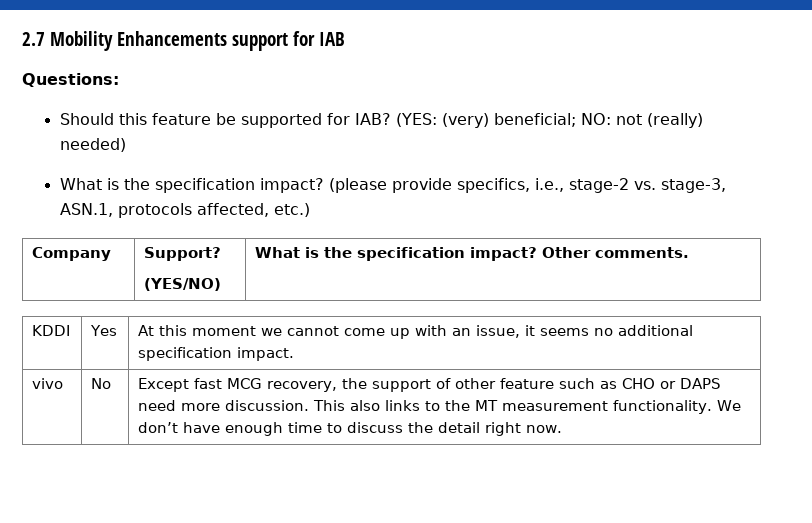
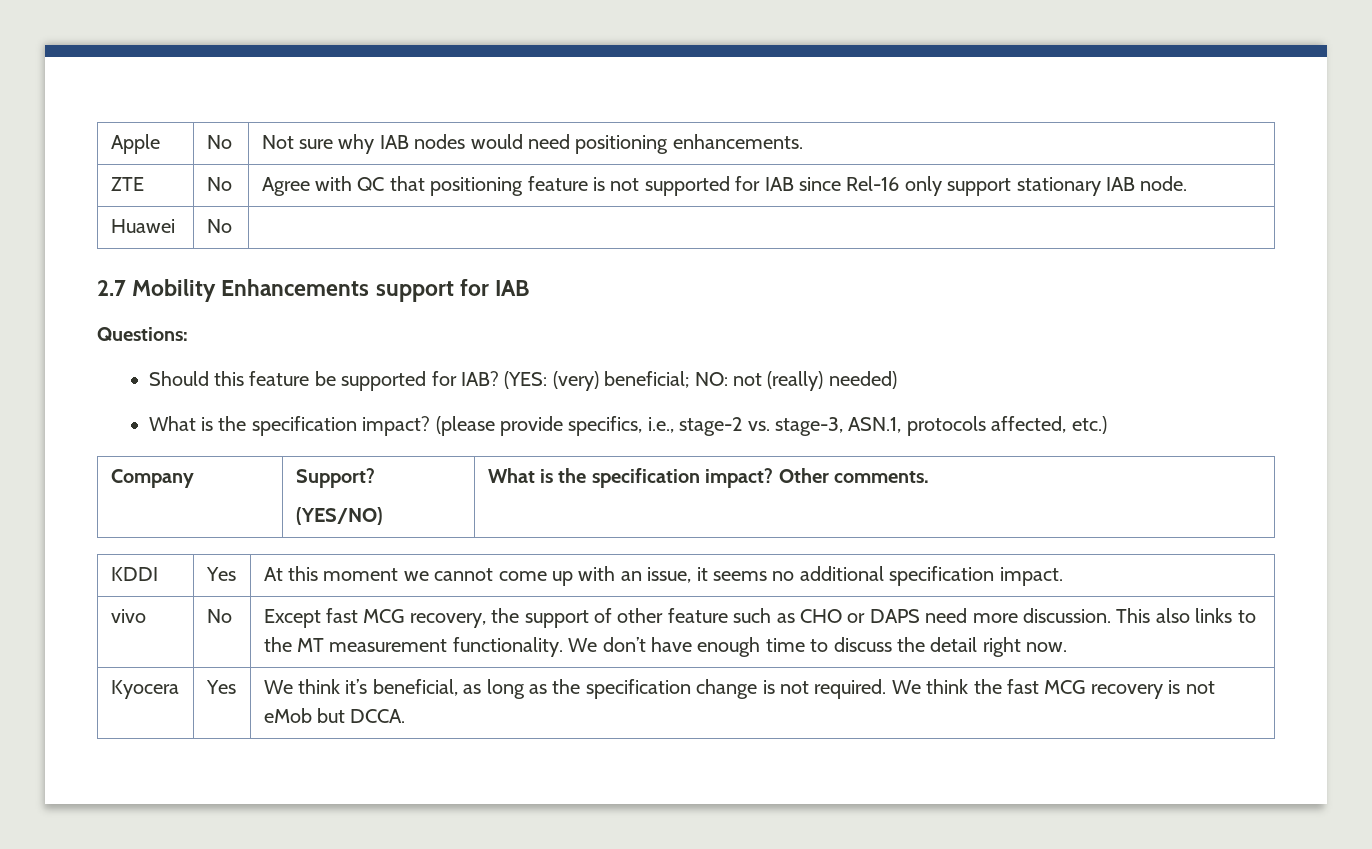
+ Apple | No | Not sure why IAB nodes would need positioning enhancements.
+ ZTE | No | Agree with QC that positioning feature is not supported for IAB since Rel-16 only support stationary IAB node.
+ Huawei | No |
+ Kyocera | Yes | We think it’s beneficial, as long as the specification change is not required. We think the fast MCG recovery is not eMob but DCCA.

